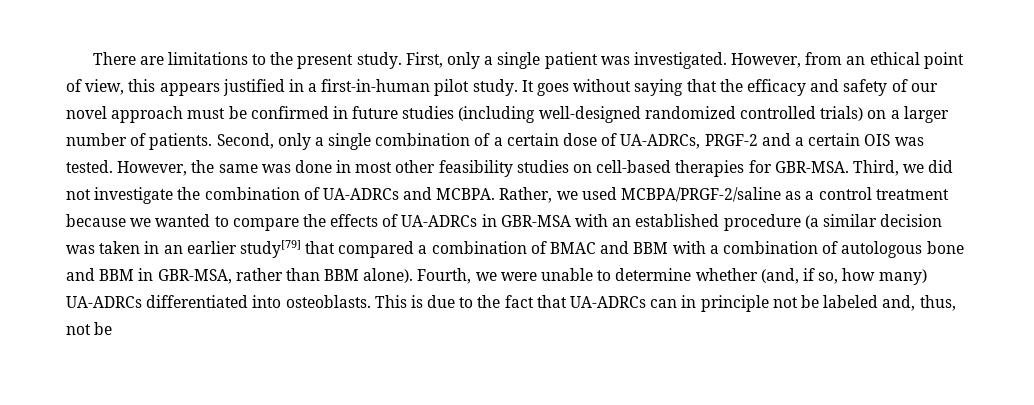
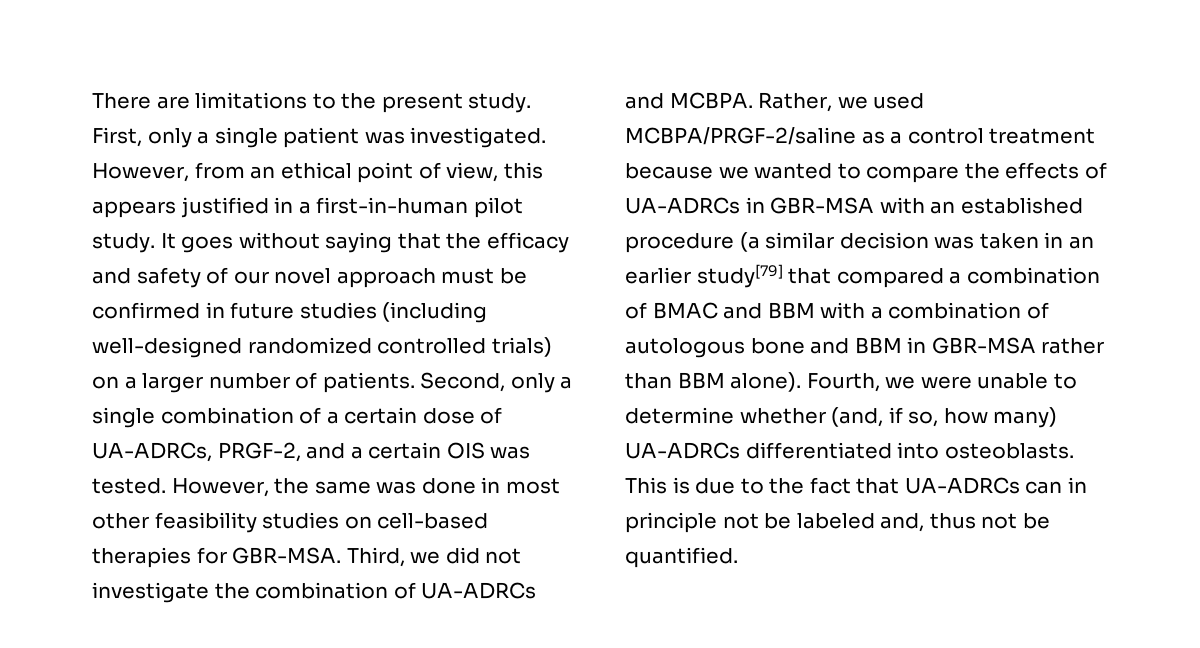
- Second, only a single combination of a certain dose of UA-ADRCs, PRGF-2 and a certain OIS was tested.
+ Second, only a single combination of a certain dose of UA-ADRCs, PRGF-2, and a certain OIS was tested.
- Rather, we used MCBPA/PRGF-2/saline as a control treatment because we wanted to compare the effects of UA-ADRCs in GBR-MSA with an established procedure (a similar decision was taken in an earlier study[79] that compared a combination of BMAC and BBM with a combination of autologous bone and BBM in GBR-MSA, rather than BBM alone).
+ Rather, we used MCBPA/PRGF-2/saline as a control treatment because we wanted to compare the effects of UA-ADRCs in GBR-MSA with an established procedure (a similar decision was taken in an earlier study[79] that compared a combination of BMAC and BBM with a combination of autologous bone and BBM in GBR-MSA rather than BBM alone).
- This is due to the fact that UA-ADRCs can in principle not be labeled and, thus, not be
+ This is due to the fact that UA-ADRCs can in principle not be labeled and, thus not be quantified.

